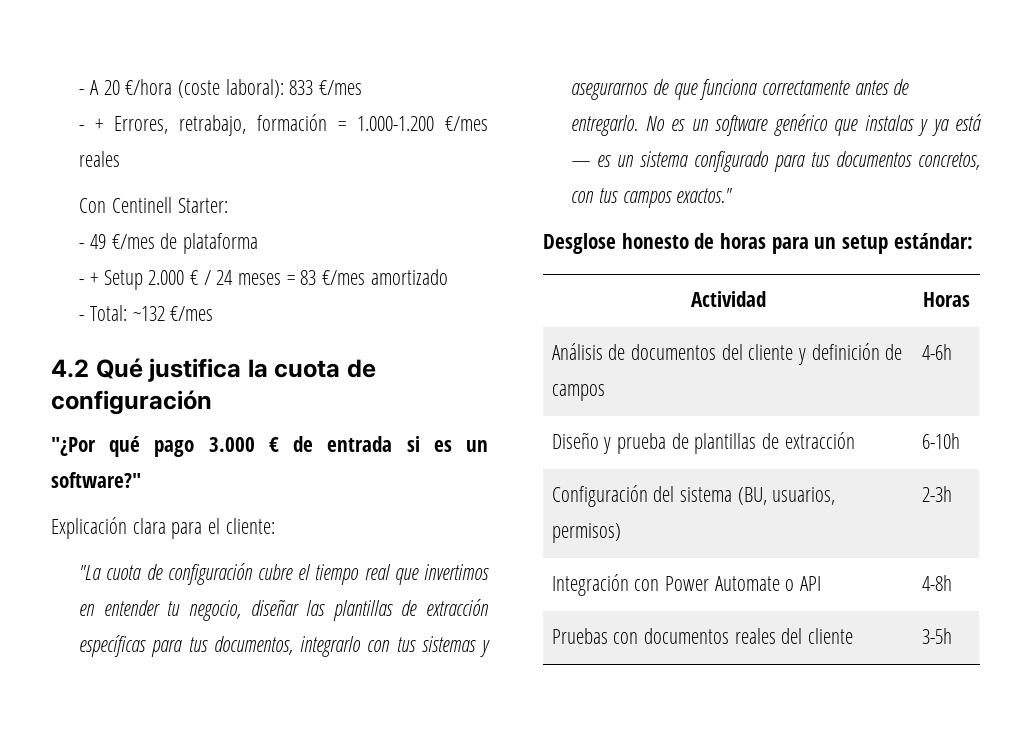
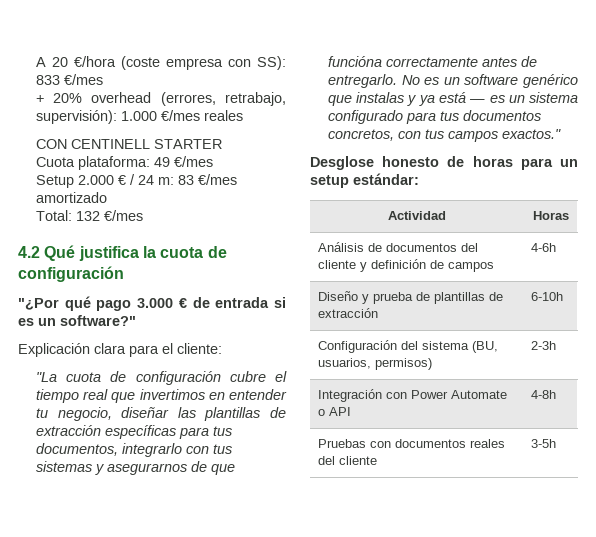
- - A 20 €/hora (coste laboral): 833 €/mes
+ A 20 €/hora (coste empresa con SS): 833 €/mes
- - + Errores, retrabajo, formación = 1.000-1.200 €/mes reales
- Con Centinell Starter:
- - 49 €/mes de plataforma
- - + Setup 2.000 € / 24 meses = 83 €/mes amortizado
+ + 20% overhead (errores, retrabajo, supervisión): 1.000 €/mes reales
+ CON CENTINELL STARTER
+ Cuota plataforma: 49 €/mes
+ Setup 2.000 € / 24 m: 83 €/mes amortizado
- - Total: ~132 €/mes
+ Total: 132 €/mes
- "La cuota de configuración cubre el tiempo real que invertimos en entender tu negocio, diseñar las plantillas de extracción específicas para tus documentos, integrarlo con tus sistemas y asegurarnos de que funciona correctamente antes de entregarlo.
+ "La cuota de configuración cubre el tiempo real que invertimos en entender tu negocio, diseñar las plantillas de extracción específicas para tus documentos, integrarlo con tus sistemas y asegurarnos de que funcióna correctamente antes de entregarlo.

